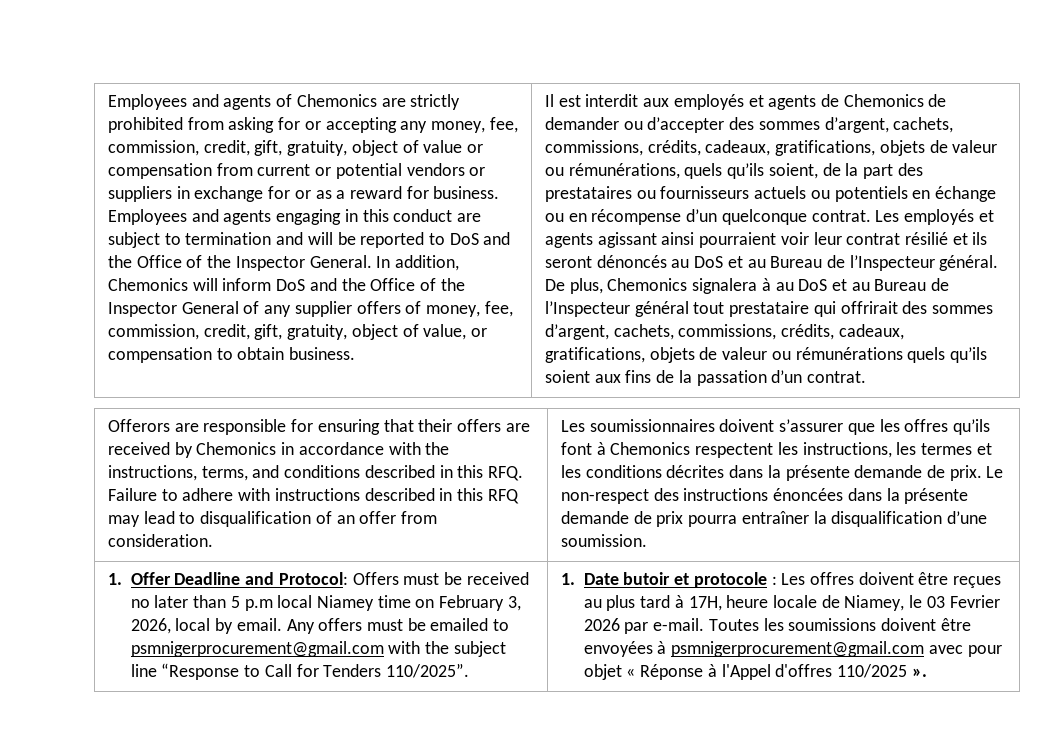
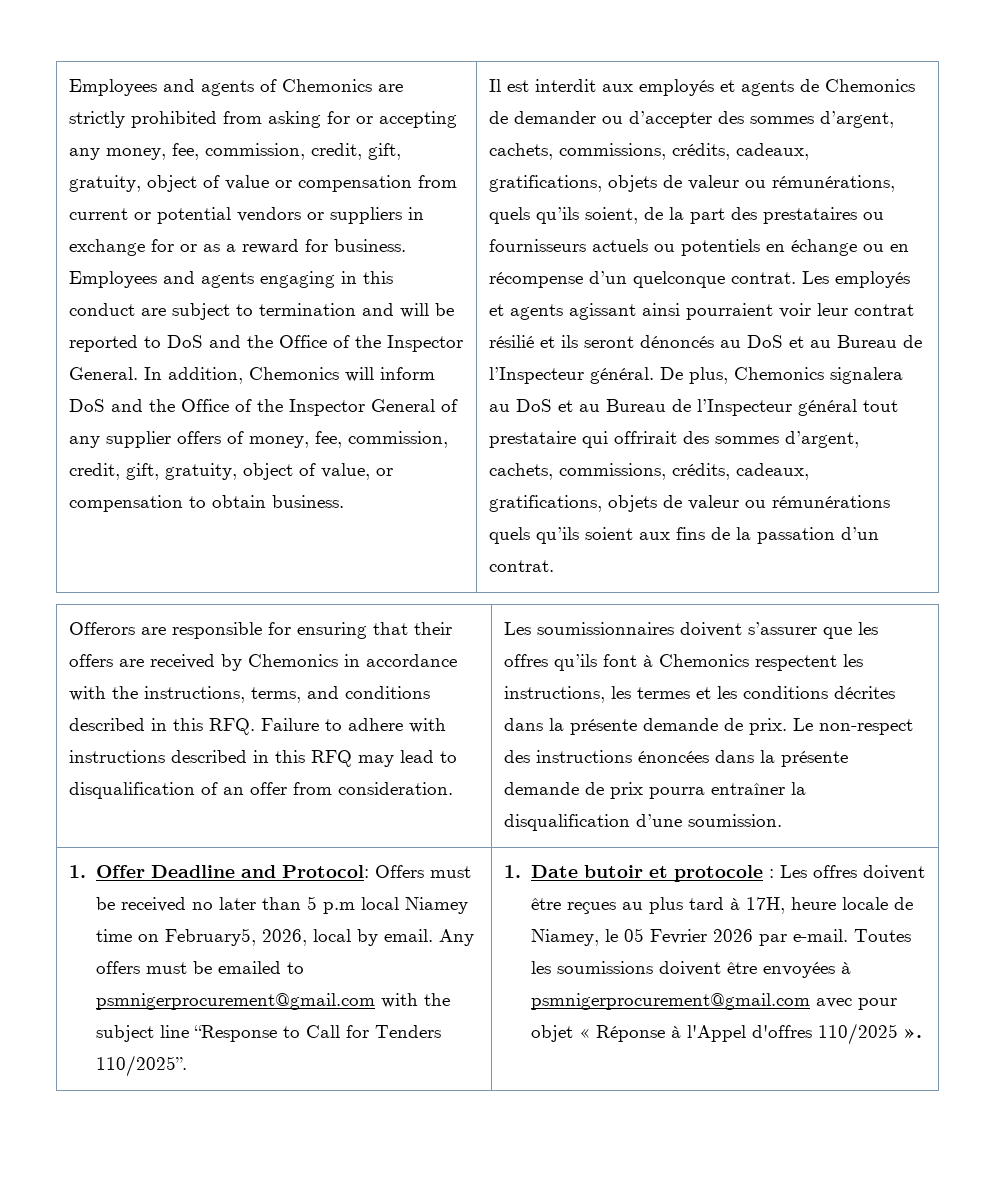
- De plus, Chemonics signalera à au DoS et au Bureau de l’Inspecteur général tout prestataire qui offrirait des sommes d’argent, cachets, commissions, crédits, cadeaux, gratifications, objets de valeur ou rémunérations quels qu’ils soient aux fins de la passation d’un contrat.
+ De plus, Chemonics signalera au DoS et au Bureau de l’Inspecteur général tout prestataire qui offrirait des sommes d’argent, cachets, commissions, crédits, cadeaux, gratifications, objets de valeur ou rémunérations quels qu’ils soient aux fins de la passation d’un contrat.
- 1. Offer Deadline and Protocol: Offers must be received no later than 5 p.m local Niamey time on February 3, 2026, local by email.
+ 1. Offer Deadline and Protocol: Offers must be received no later than 5 p.m local Niamey time on February5, 2026, local by email.
- 1. Date butoir et protocole : Les offres doivent être reçues au plus tard à 17H, heure locale de Niamey, le 03 Fevrier 2026 par e-mail.
+ 1. Date butoir et protocole : Les offres doivent être reçues au plus tard à 17H, heure locale de Niamey, le 05 Fevrier 2026 par e-mail.

